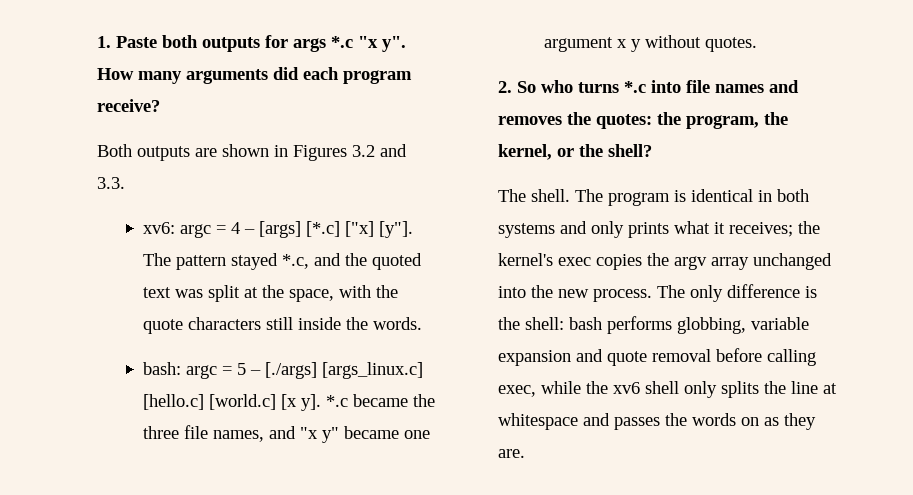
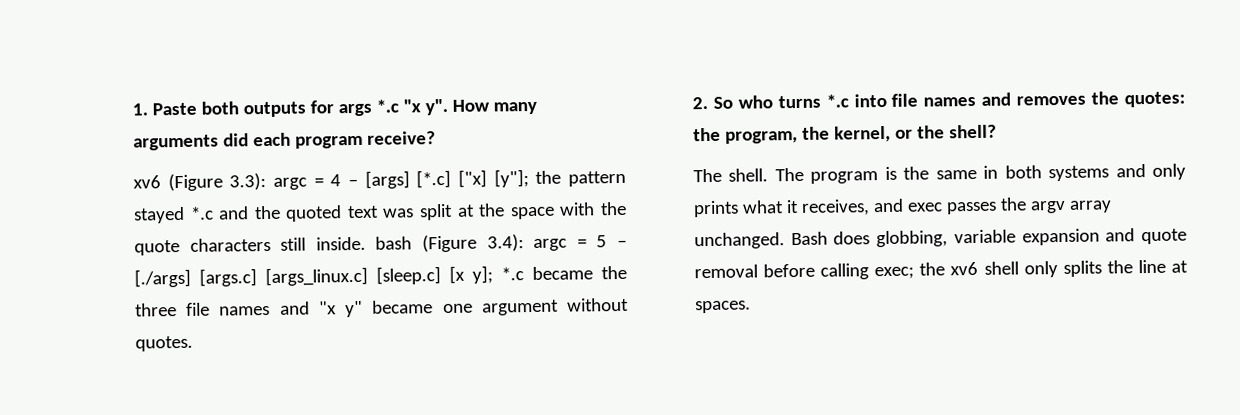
- Both outputs are shown in Figures 3.2 and 3.3.
- xv6: argc = 4 – [args] [*.c] ["x] [y"]. The pattern stayed *.c, and the quoted text was split at the space, with the quote characters still inside the words.
- bash: argc = 5 – [./args] [args_linux.c] [hello.c] [world.c] [x y]. *.c became the three file names, and "x y" became one argument x y without quotes.
+ xv6 (Figure 3.3): argc = 4 – [args] [*.c] ["x] [y"]; the pattern stayed *.c and the quoted text was split at the space with the quote characters still inside. bash (Figure 3.4): argc = 5 – [./args] [args.c] [args_linux.c] [sleep.c] [x y]; *.c became the three file names and "x y" became one argument without quotes.
- The program is identical in both systems and only prints what it receives; the kernel's exec copies the argv array unchanged into the new process. The only difference is the shell: bash performs globbing, variable expansion and quote removal before calling exec, while the xv6 shell only splits the line at whitespace and passes the words on as they are.
+ The program is the same in both systems and only prints what it receives, and exec passes the argv array unchanged. Bash does globbing, variable expansion and quote removal before calling exec; the xv6 shell only splits the line at spaces.

